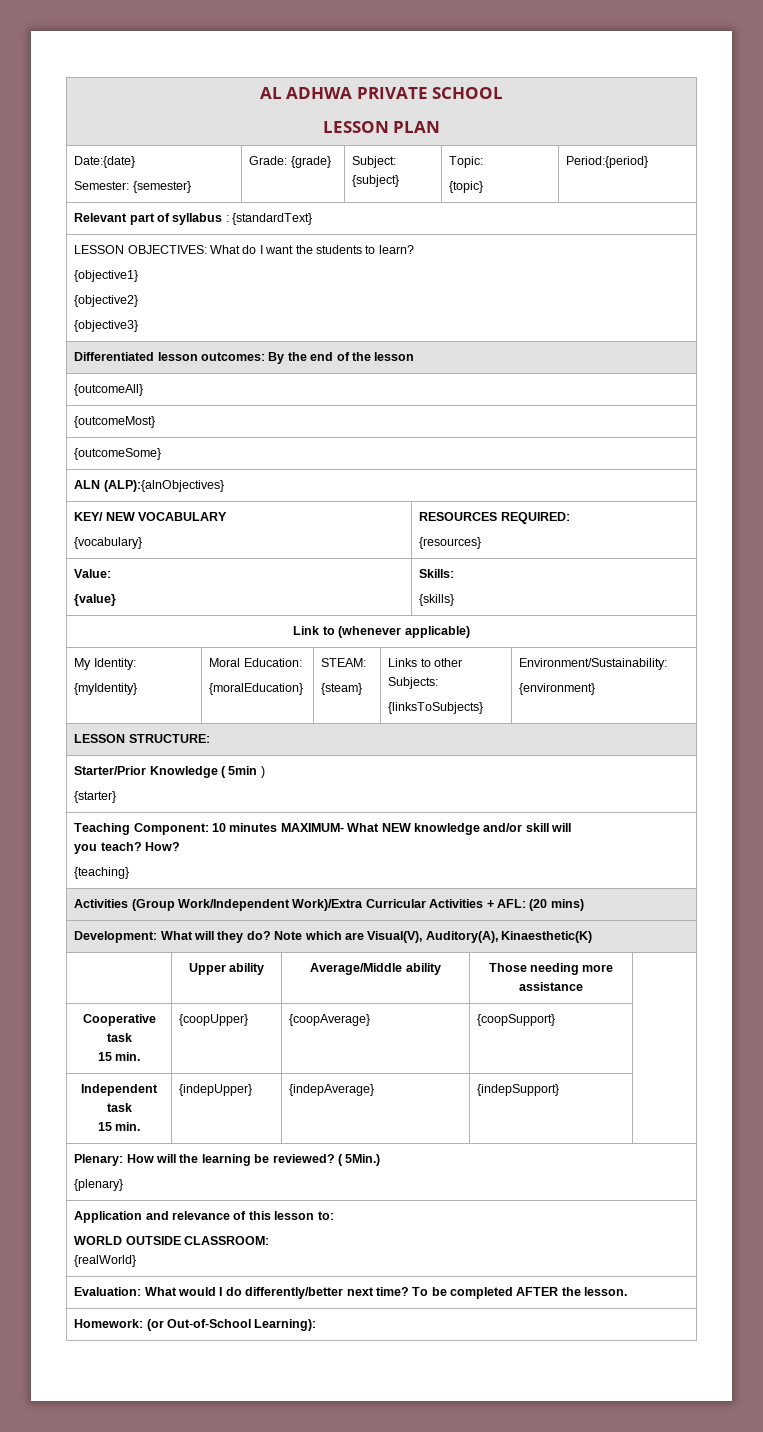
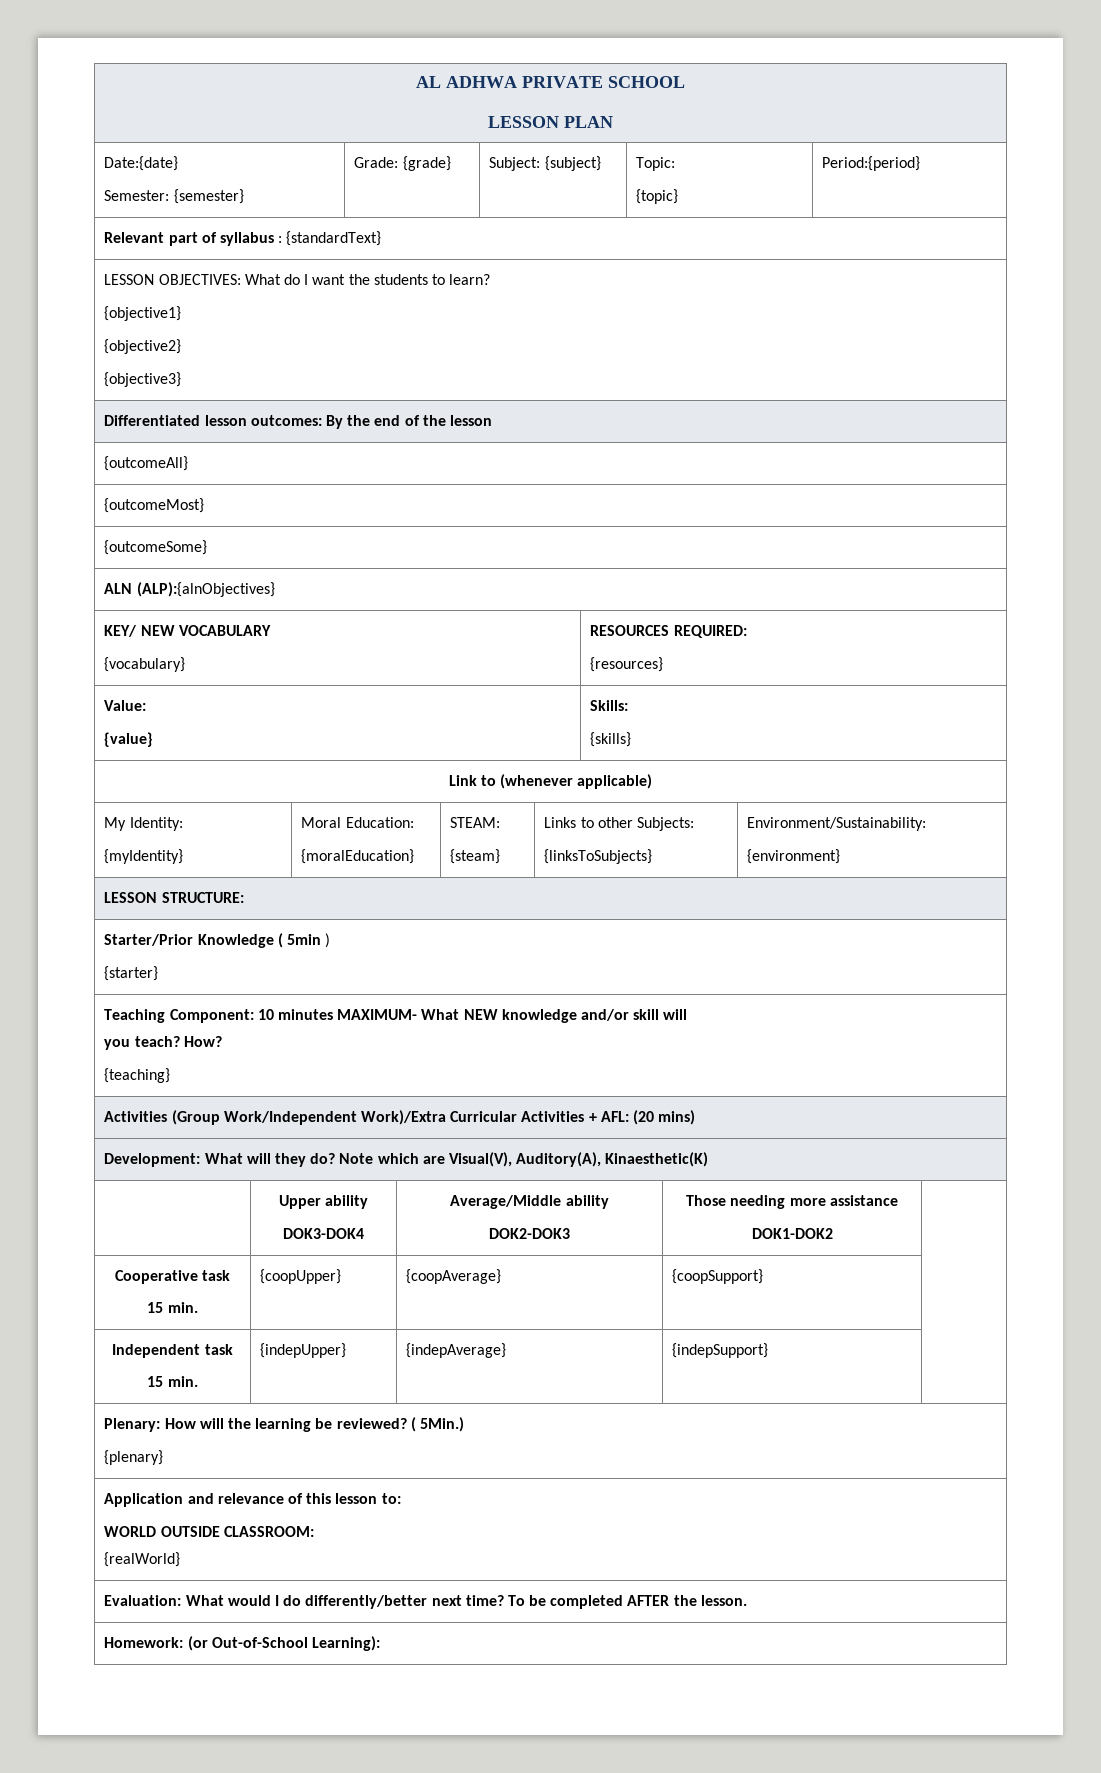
- | Upper ability | Average/Middle ability | Those needing more assistance |
+ | Upper ability
+ DOK3-DOK4 | Average/Middle ability
+ DOK2-DOK3 | Those needing more assistance
+ DOK1-DOK2 |

